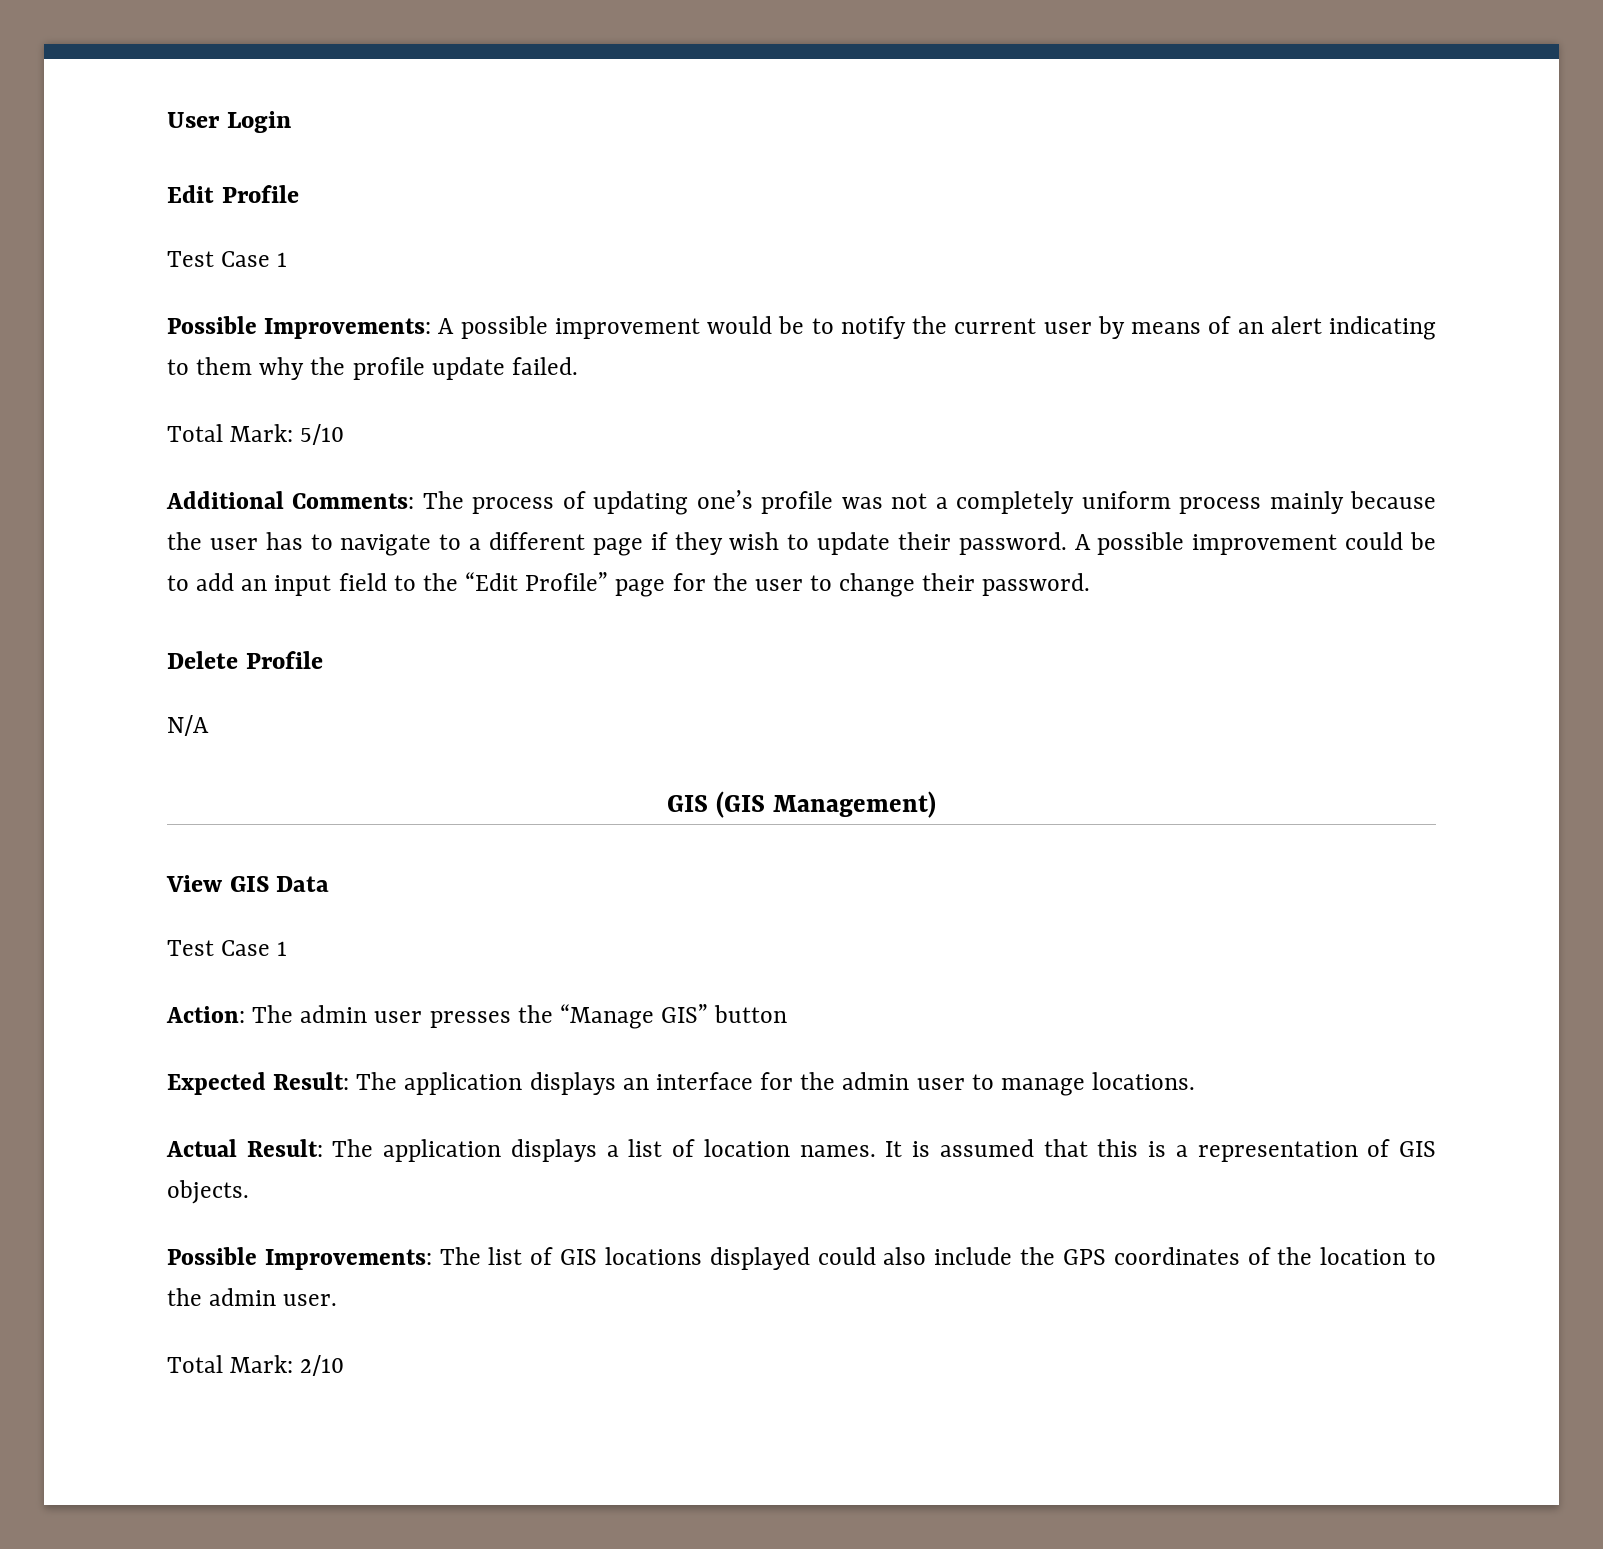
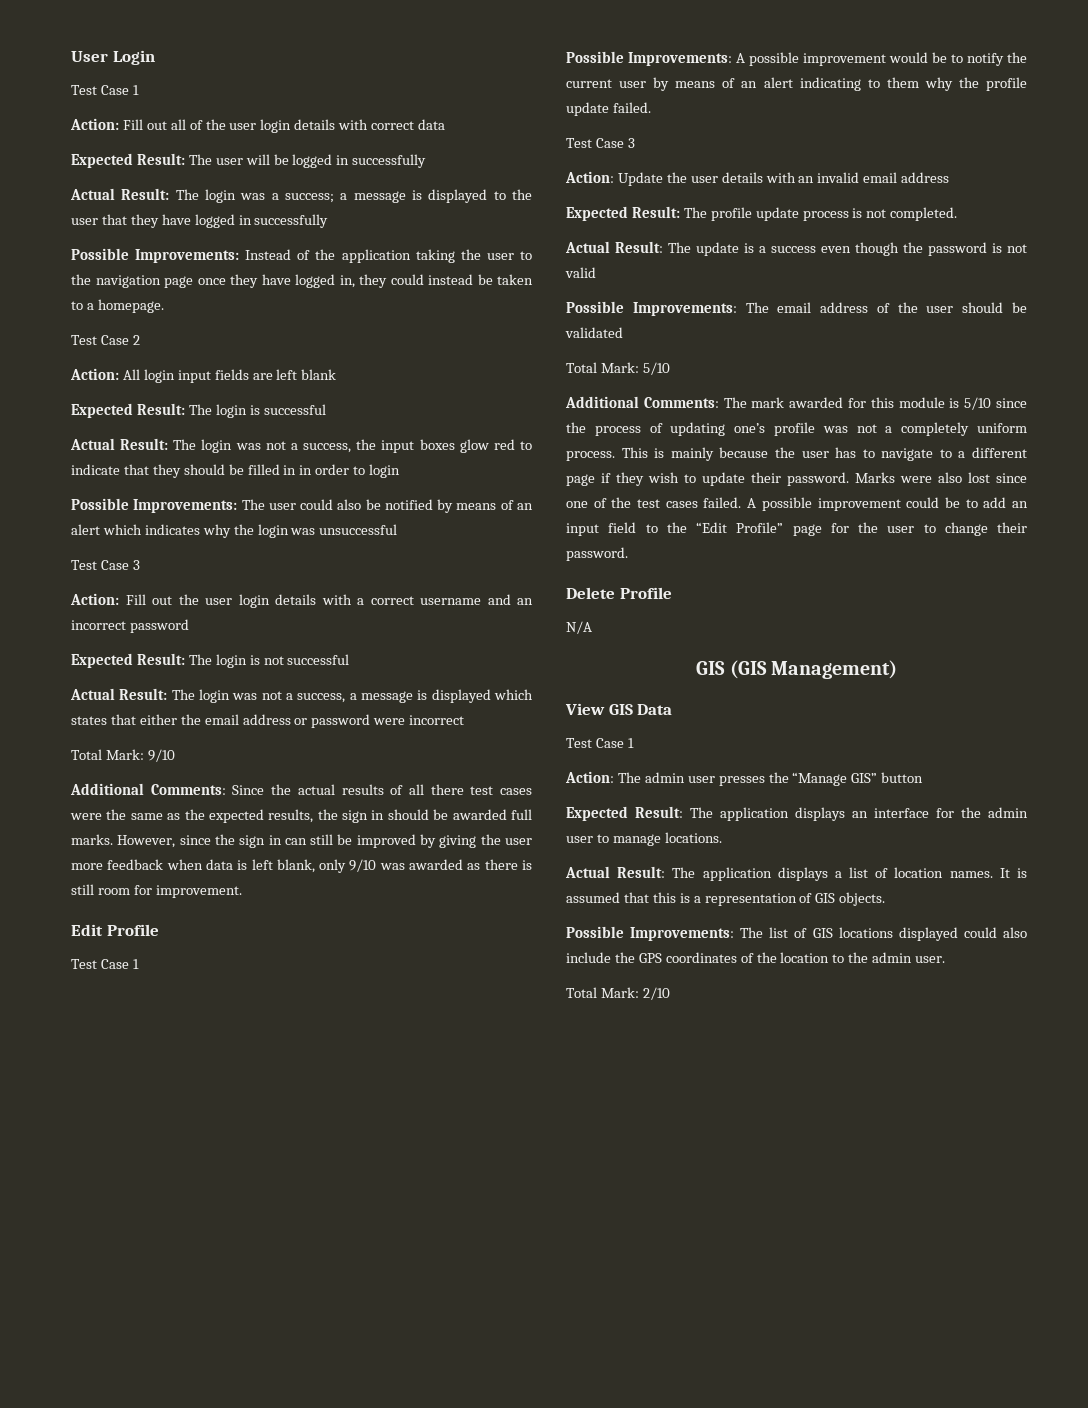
  User Login
+ Test Case 1
+ Action: Fill out all of the user login details with correct data
+ Expected Result: The user will be logged in successfully
+ Actual Result: The login was a success; a message is displayed to the user that they have logged in successfully
+ Possible Improvements: Instead of the application taking the user to the navigation page once they have logged in, they could instead be taken to a homepage.
+ Test Case 2
+ Action: All login input fields are left blank
+ Expected Result: The login is successful
+ Actual Result: The login was not a success, the input boxes glow red to indicate that they should be filled in in order to login
+ Possible Improvements: The user could also be notified by means of an alert which indicates why the login was unsuccessful
+ Test Case 3
+ Action: Fill out the user login details with a correct username and an incorrect password
+ Expected Result: The login is not successful
+ Actual Result: The login was not a success, a message is displayed which states that either the email address or password were incorrect
+ Total Mark: 9/10
+ Additional Comments: Since the actual results of all there test cases were the same as the expected results, the sign in should be awarded full marks. However, since the sign in can still be improved by giving the user more feedback when data is left blank, only 9/10 was awarded as there is still room for improvement.
  Possible Improvements: A possible improvement would be to notify the current user by means of an alert indicating to them why the profile update failed.
+ Test Case 3
+ Action: Update the user details with an invalid email address
+ Expected Result: The profile update process is not completed.
+ Actual Result: The update is a success even though the password is not valid
+ Possible Improvements: The email address of the user should be validated
- Additional Comments: The process of updating one’s profile was not a completely uniform process mainly because the user has to navigate to a different page if they wish to update their password.
+ Additional Comments: The mark awarded for this module is 5/10 since the process of updating one’s profile was not a completely uniform process. This is mainly because the user has to navigate to a different page if they wish to update their password.
+ Marks were also lost since one of the test cases failed.

